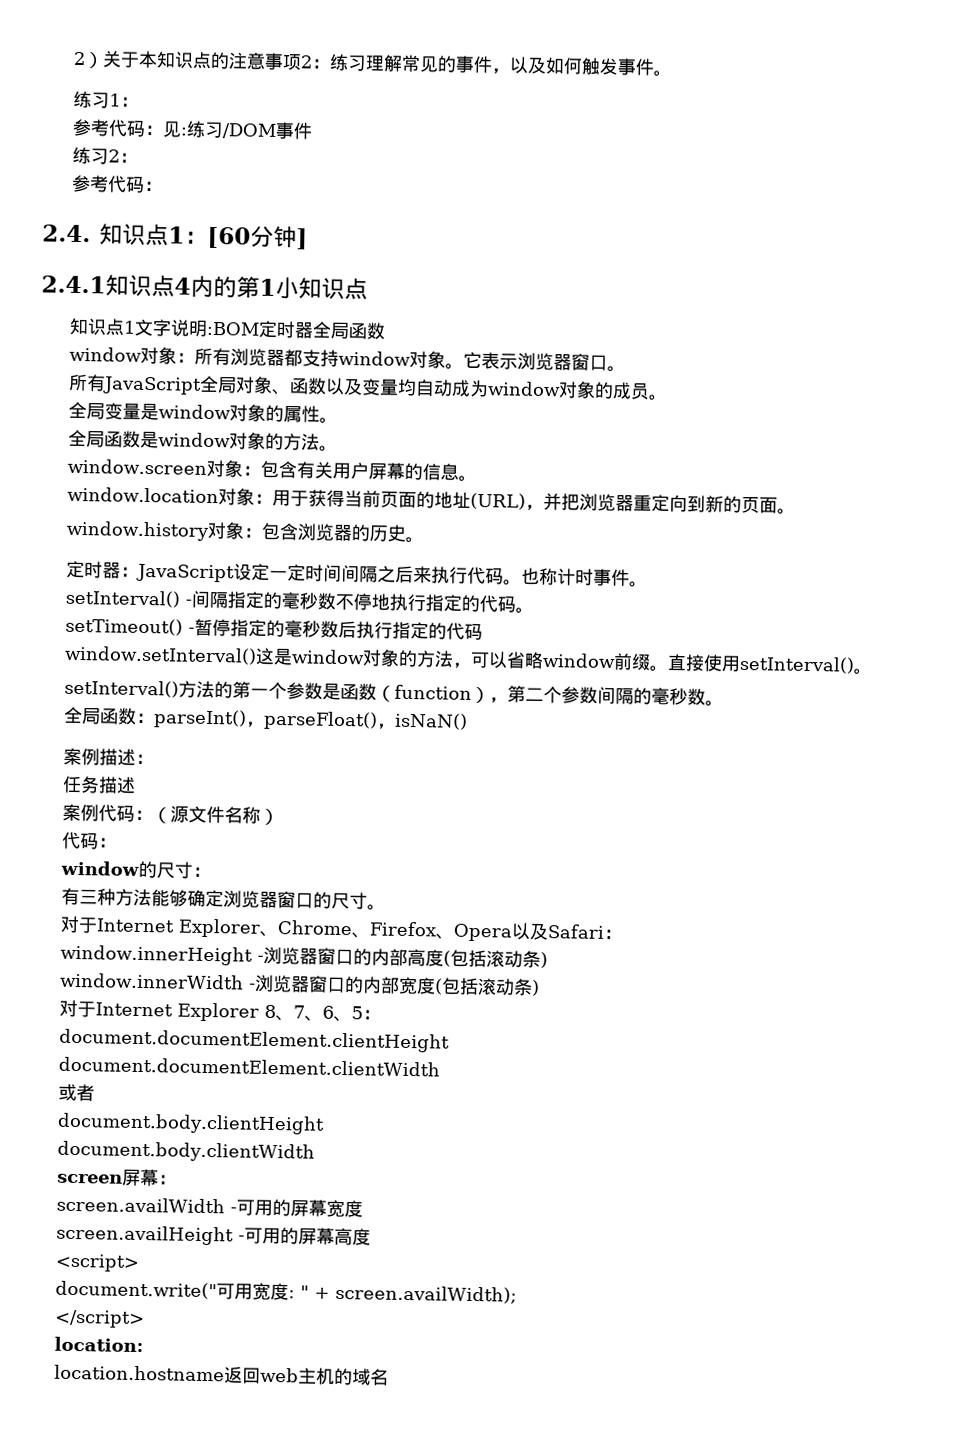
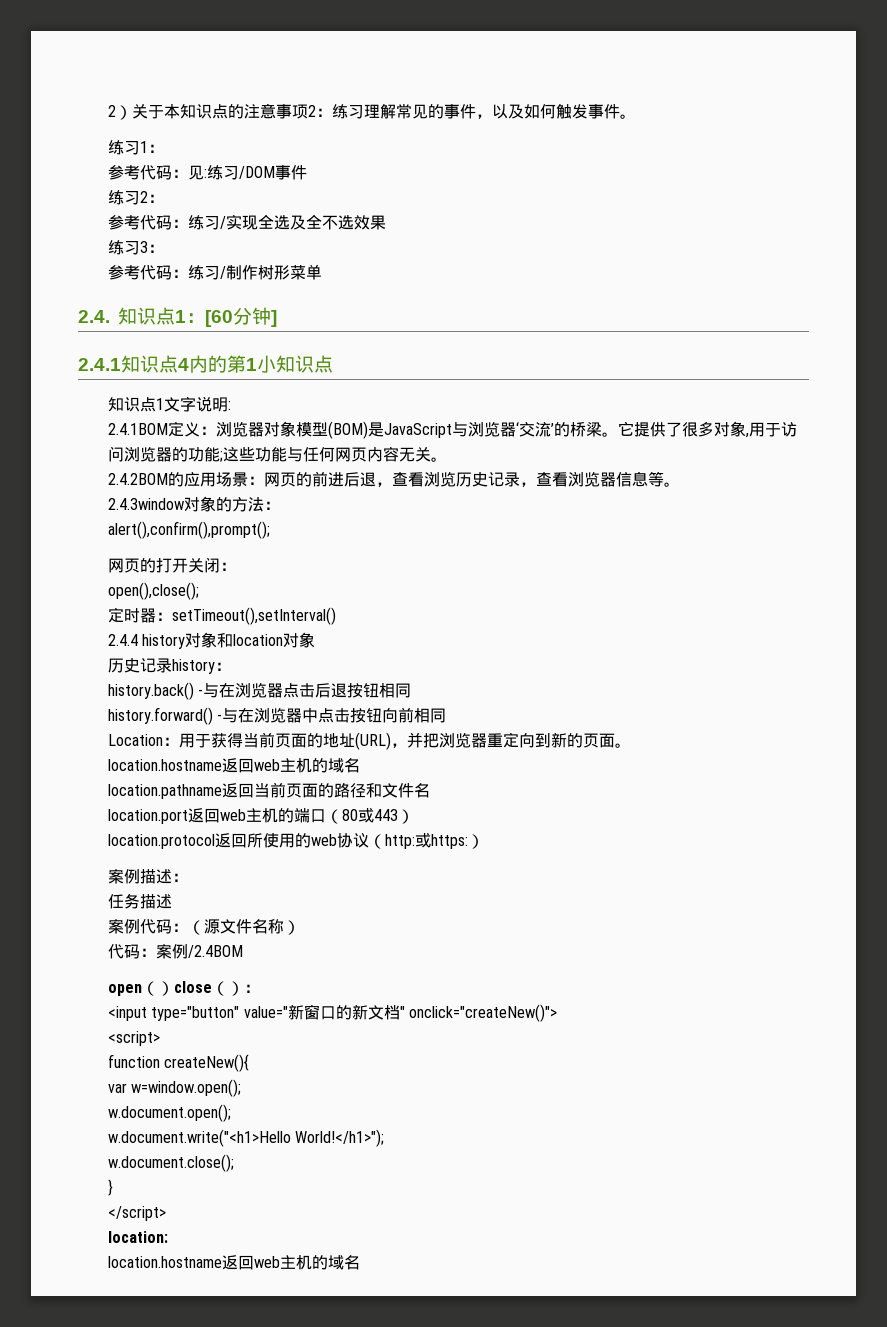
  练习2：
- 参考代码：
+ 参考代码：练习/实现全选及全不选效果
+ 练习3：
+ 参考代码：练习/制作树形菜单
- 知识点1文字说明:BOM定时器全局函数
- window对象：所有浏览器都支持window对象。它表示浏览器窗口。
- 所有JavaScript全局对象、函数以及变量均自动成为window对象的成员。
- 全局变量是window对象的属性。
- 全局函数是window对象的方法。
- window.screen对象：包含有关用户屏幕的信息。
- window.location对象：用于获得当前页面的地址(URL)，并把浏览器重定向到新的页面。
- window.history对象：包含浏览器的历史。
- 定时器：JavaScript设定一定时间间隔之后来执行代码。也称计时事件。
- setInterval() -间隔指定的毫秒数不停地执行指定的代码。
- setTimeout() -暂停指定的毫秒数后执行指定的代码
- window.setInterval()这是window对象的方法，可以省略window前缀。直接使用setInterval()。
- setInterval()方法的第一个参数是函数（function），第二个参数间隔的毫秒数。
- 全局函数：parseInt()，parseFloat()，isNaN()
+ 知识点1文字说明:
+ 2.4.1BOM定义：浏览器对象模型(BOM)是JavaScript与浏览器‘交流’的桥梁。它提供了很多对象,用于访问浏览器的功能;这些功能与任何网页内容无关。
+ 2.4.2BOM的应用场景：网页的前进后退，查看浏览历史记录，查看浏览器信息等。
+ 2.4.3window对象的方法：
+ alert(),confirm(),prompt();
+ 网页的打开关闭：
+ open(),close();
+ 定时器：setTimeout(),setInterval()
+ 2.4.4 history对象和location对象
+ 历史记录history：
+ history.back() -与在浏览器点击后退按钮相同
+ history.forward() -与在浏览器中点击按钮向前相同
+ Location：用于获得当前页面的地址(URL)，并把浏览器重定向到新的页面。
+ location.hostname返回web主机的域名
+ location.pathname返回当前页面的路径和文件名
+ location.port返回web主机的端口（80或443）
+ location.protocol返回所使用的web协议（http:或https:）
  案例代码：（源文件名称）
- 代码：
- window的尺寸：
- 有三种方法能够确定浏览器窗口的尺寸。
- 对于Internet Explorer、Chrome、Firefox、Opera以及Safari：
- window.innerHeight -浏览器窗口的内部高度(包括滚动条)
- window.innerWidth -浏览器窗口的内部宽度(包括滚动条)
- 对于Internet Explorer 8、7、6、5：
- document.documentElement.clientHeight
- document.documentElement.clientWidth
- 或者
- document.body.clientHeight
- document.body.clientWidth
- screen屏幕：
- screen.availWidth -可用的屏幕宽度
- screen.availHeight -可用的屏幕高度
+ 代码：案例/2.4BOM
+ open（）close（）：
+ <input type="button" value="新窗口的新文档" onclick="createNew()">
  <script>
- document.write("可用宽度: " + screen.availWidth);
+ function createNew(){
+ var w=window.open();
+ w.document.open();
+ w.document.write("<h1>Hello World!</h1>");
+ w.document.close();
+ }

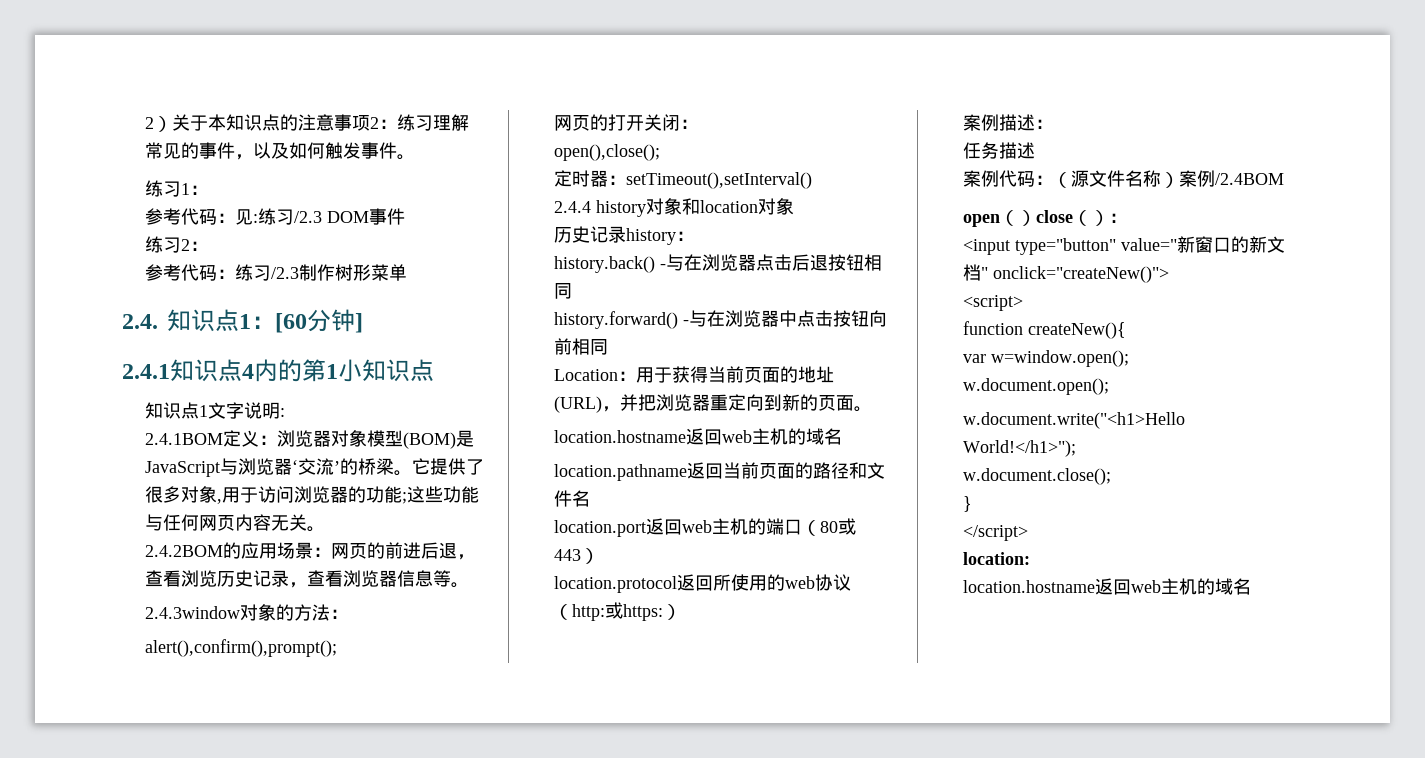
- 参考代码：见:练习/DOM事件
+ 参考代码：见:练习/2.3 DOM事件
- 参考代码：练习/实现全选及全不选效果
- 练习3：
- 参考代码：练习/制作树形菜单
+ 参考代码：练习/2.3制作树形菜单
- 案例代码：（源文件名称）
- 代码：案例/2.4BOM
+ 案例代码：（源文件名称）案例/2.4BOM

